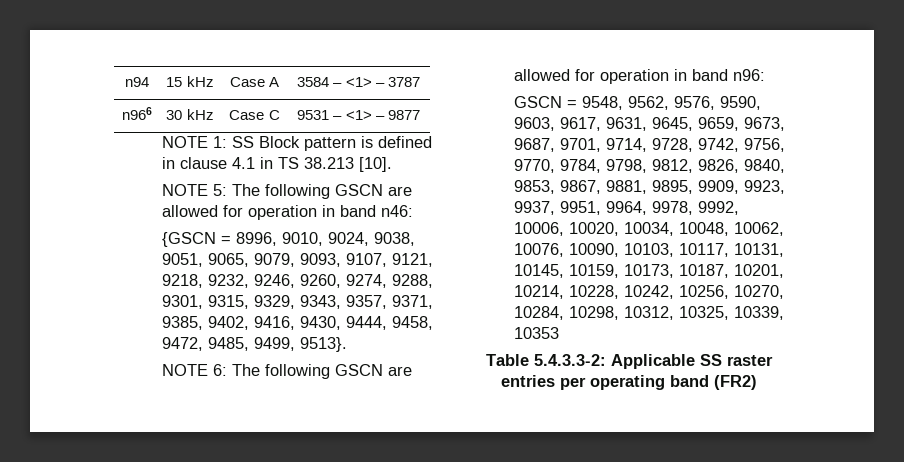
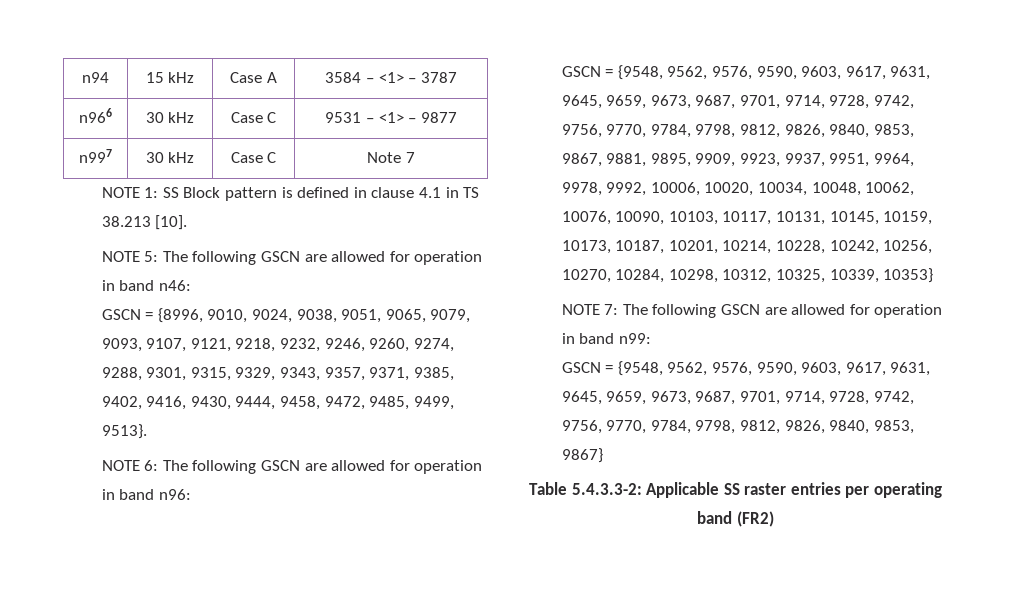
+ n997 | 30 kHz | Case C | Note 7
- {GSCN = 8996, 9010, 9024, 9038, 9051, 9065, 9079, 9093, 9107, 9121, 9218, 9232, 9246, 9260, 9274, 9288, 9301, 9315, 9329, 9343, 9357, 9371, 9385, 9402, 9416, 9430, 9444, 9458, 9472, 9485, 9499, 9513}.
+ GSCN = {8996, 9010, 9024, 9038, 9051, 9065, 9079, 9093, 9107, 9121, 9218, 9232, 9246, 9260, 9274, 9288, 9301, 9315, 9329, 9343, 9357, 9371, 9385, 9402, 9416, 9430, 9444, 9458, 9472, 9485, 9499, 9513}.
- GSCN = 9548, 9562, 9576, 9590, 9603, 9617, 9631, 9645, 9659, 9673, 9687, 9701, 9714, 9728, 9742, 9756, 9770, 9784, 9798, 9812, 9826, 9840, 9853, 9867, 9881, 9895, 9909, 9923, 9937, 9951, 9964, 9978, 9992, 10006, 10020, 10034, 10048, 10062, 10076, 10090, 10103, 10117, 10131, 10145, 10159, 10173, 10187, 10201, 10214, 10228, 10242, 10256, 10270, 10284, 10298, 10312, 10325, 10339, 10353
+ GSCN = {9548, 9562, 9576, 9590, 9603, 9617, 9631, 9645, 9659, 9673, 9687, 9701, 9714, 9728, 9742, 9756, 9770, 9784, 9798, 9812, 9826, 9840, 9853, 9867, 9881, 9895, 9909, 9923, 9937, 9951, 9964, 9978, 9992, 10006, 10020, 10034, 10048, 10062, 10076, 10090, 10103, 10117, 10131, 10145, 10159, 10173, 10187, 10201, 10214, 10228, 10242, 10256, 10270, 10284, 10298, 10312, 10325, 10339, 10353}
+ NOTE 7: The following GSCN are allowed for operation in band n99:
+ GSCN = {9548, 9562, 9576, 9590, 9603, 9617, 9631, 9645, 9659, 9673, 9687, 9701, 9714, 9728, 9742, 9756, 9770, 9784, 9798, 9812, 9826, 9840, 9853, 9867}

